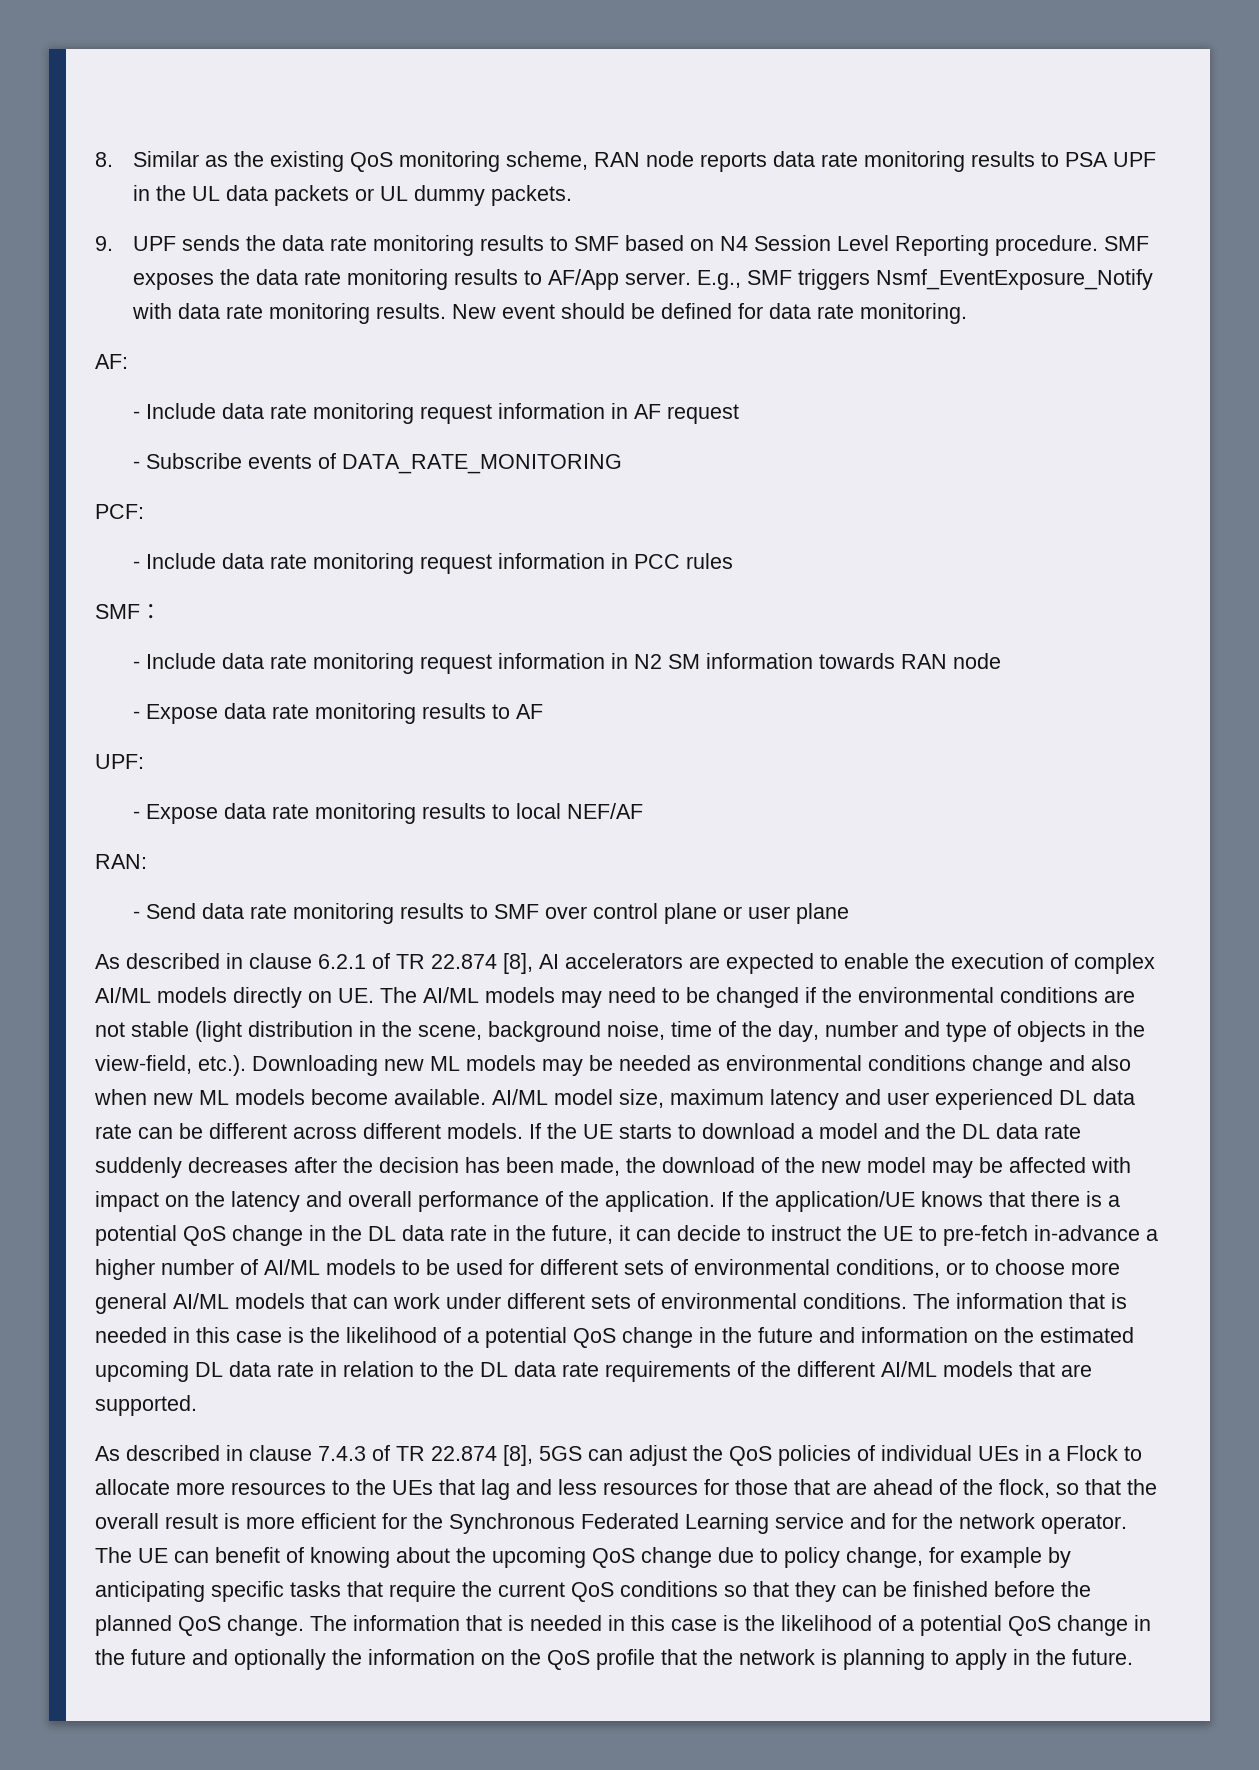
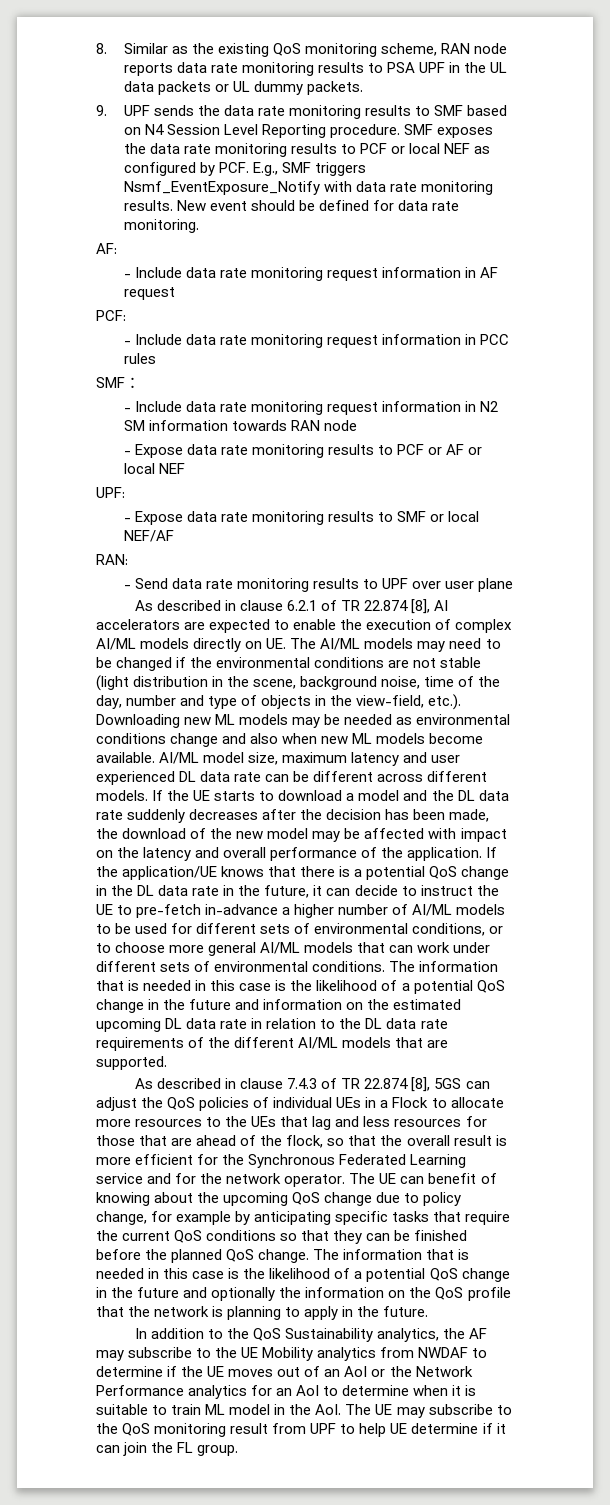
- SMF exposes the data rate monitoring results to AF/App server. E.g., SMF triggers Nsmf_EventExposure_Notify with data rate monitoring results.
+ SMF exposes the data rate monitoring results to PCF or local NEF as configured by PCF. E.g., SMF triggers Nsmf_EventExposure_Notify with data rate monitoring results.
- - Subscribe events of DATA_RATE_MONITORING
- - Expose data rate monitoring results to AF
+ - Expose data rate monitoring results to PCF or AF or local NEF
- - Expose data rate monitoring results to local NEF/AF
+ - Expose data rate monitoring results to SMF or local NEF/AF
- - Send data rate monitoring results to SMF over control plane or user plane
+ - Send data rate monitoring results to UPF over user plane
+ In addition to the QoS Sustainability analytics, the AF may subscribe to the UE Mobility analytics from NWDAF to determine if the UE moves out of an AoI or the Network Performance analytics for an AoI to determine when it is suitable to train ML model in the AoI. The UE may subscribe to the QoS monitoring result from UPF to help UE determine if it can join the FL group.

